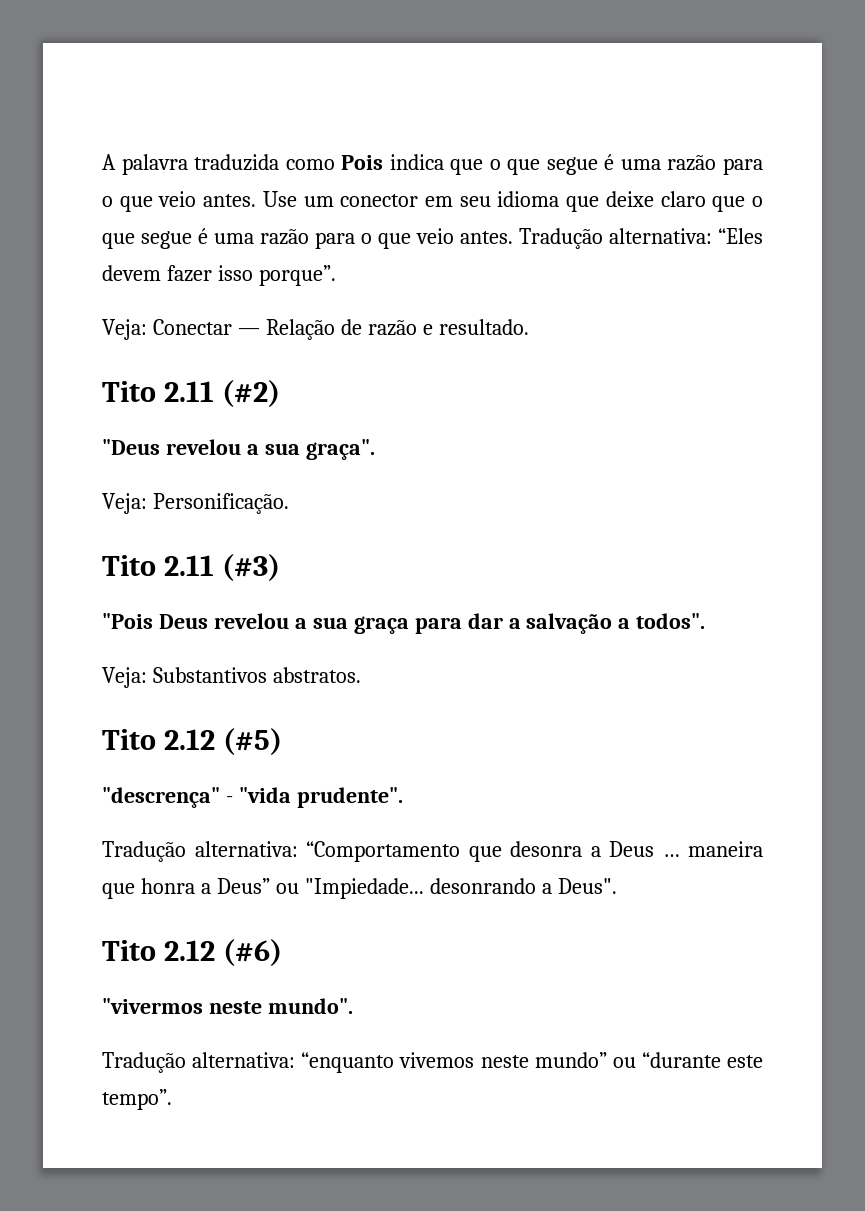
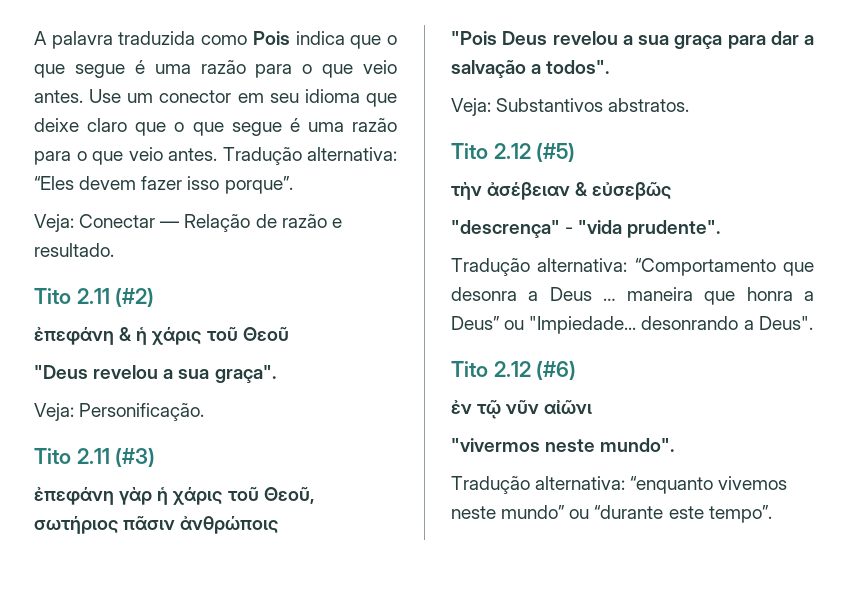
+ ἐπεφάνη & ἡ χάρις τοῦ Θεοῦ
+ ἐπεφάνη γὰρ ἡ χάρις τοῦ Θεοῦ, σωτήριος πᾶσιν ἀνθρώποις
+ τὴν ἀσέβειαν & εὐσεβῶς
+ ἐν τῷ νῦν αἰῶνι

